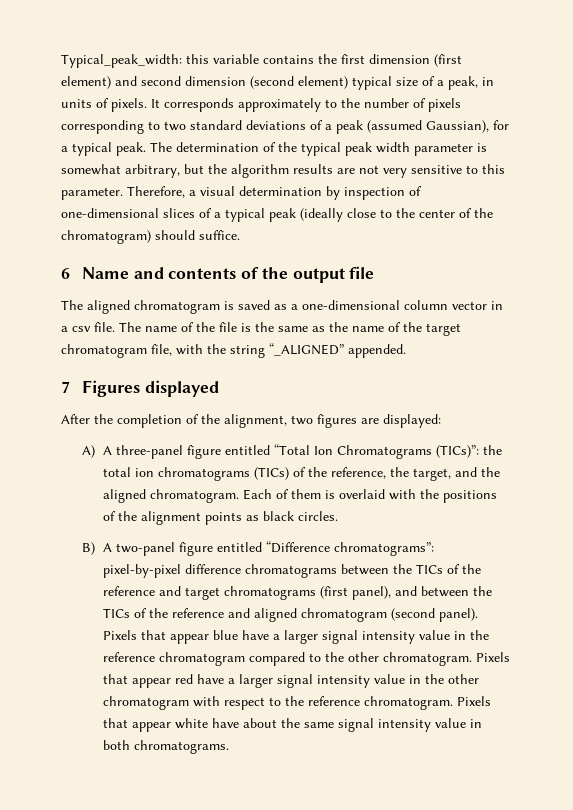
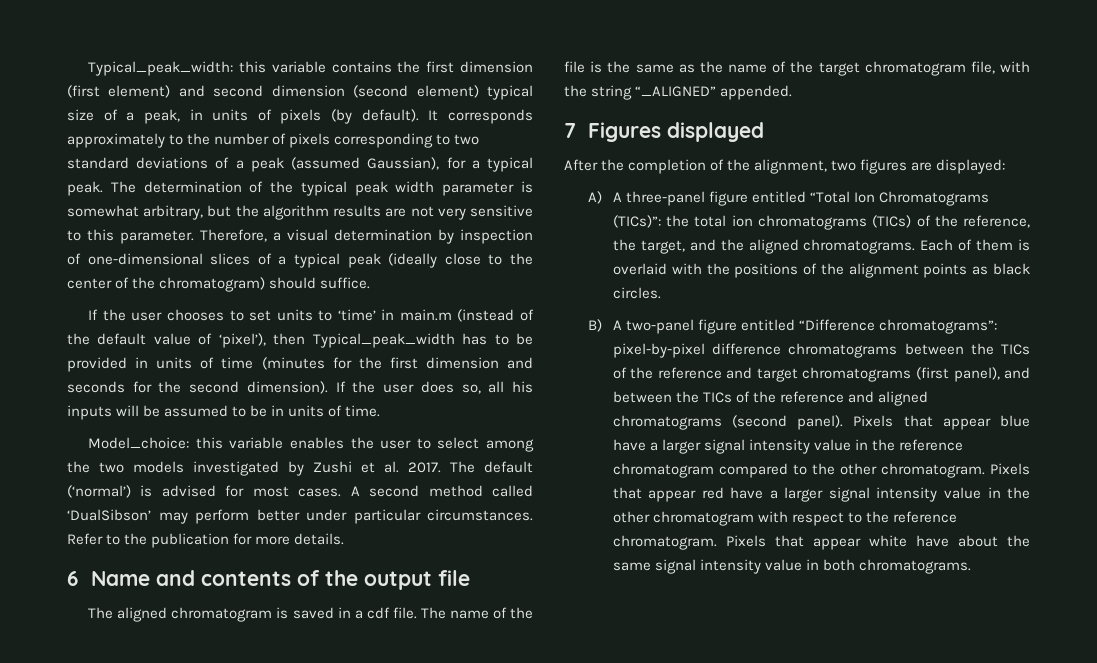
- Typical_peak_width: this variable contains the first dimension (first element) and second dimension (second element) typical size of a peak, in units of pixels.
+ Typical_peak_width: this variable contains the first dimension (first element) and second dimension (second element) typical size of a peak, in units of pixels (by default).
+ If the user chooses to set units to ‘time’ in main.m (instead of the default value of ‘pixel’), then Typical_peak_width has to be provided in units of time (minutes for the first dimension and seconds for the second dimension). If the user does so, all his inputs will be assumed to be in units of time.
+ Model_choice: this variable enables the user to select among the two models investigated by Zushi et al. 2017. The default (‘normal’) is advised for most cases. A second method called ‘DualSibson’ may perform better under particular circumstances. Refer to the publication for more details.
- The aligned chromatogram is saved as a one-dimensional column vector in a csv file.
+ The aligned chromatogram is saved in a cdf file.
- A) A three-panel figure entitled “Total Ion Chromatograms (TICs)”: the total ion chromatograms (TICs) of the reference, the target, and the aligned chromatogram.
+ A) A three-panel figure entitled “Total Ion Chromatograms (TICs)”: the total ion chromatograms (TICs) of the reference, the target, and the aligned chromatograms.
- B) A two-panel figure entitled “Difference chromatograms”: pixel-by-pixel difference chromatograms between the TICs of the reference and target chromatograms (first panel), and between the TICs of the reference and aligned chromatogram (second panel).
+ B) A two-panel figure entitled “Difference chromatograms”: pixel-by-pixel difference chromatograms between the TICs of the reference and target chromatograms (first panel), and between the TICs of the reference and aligned chromatograms (second panel).

